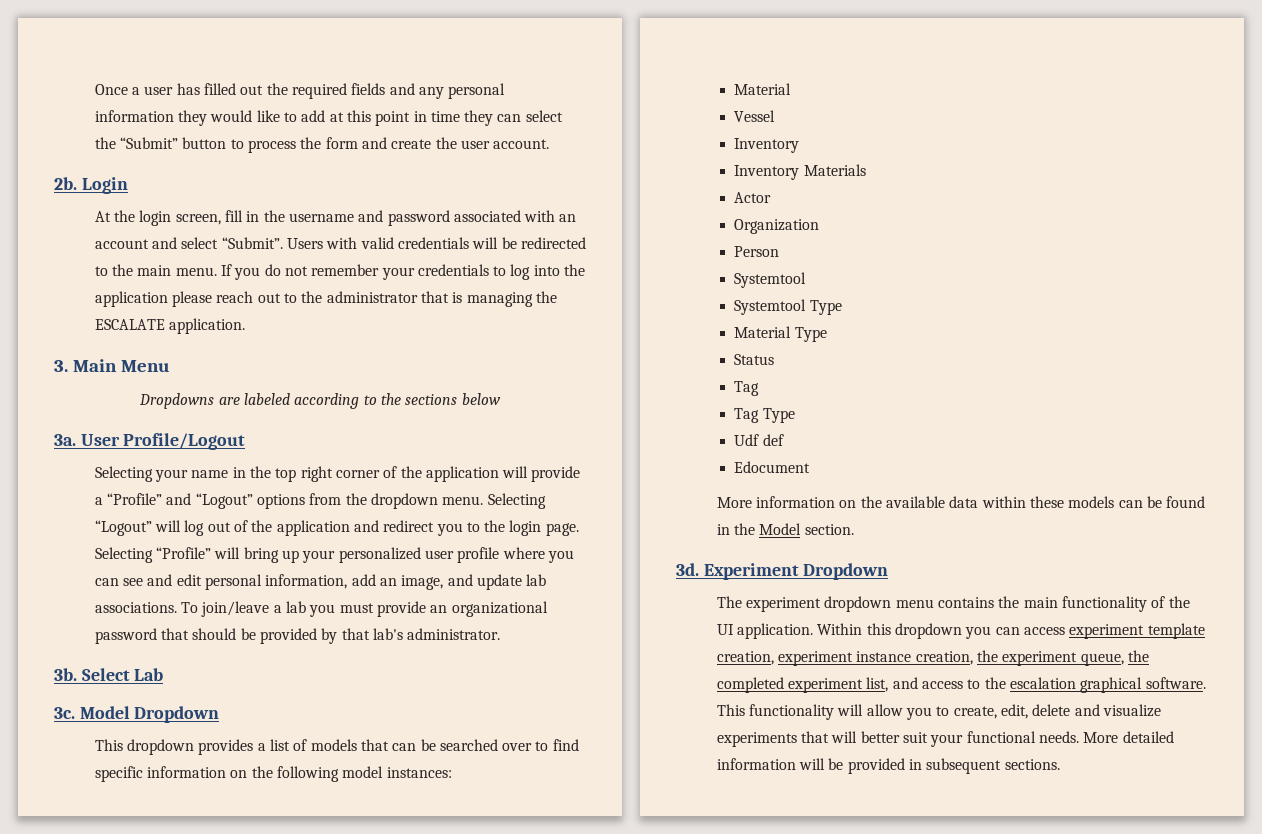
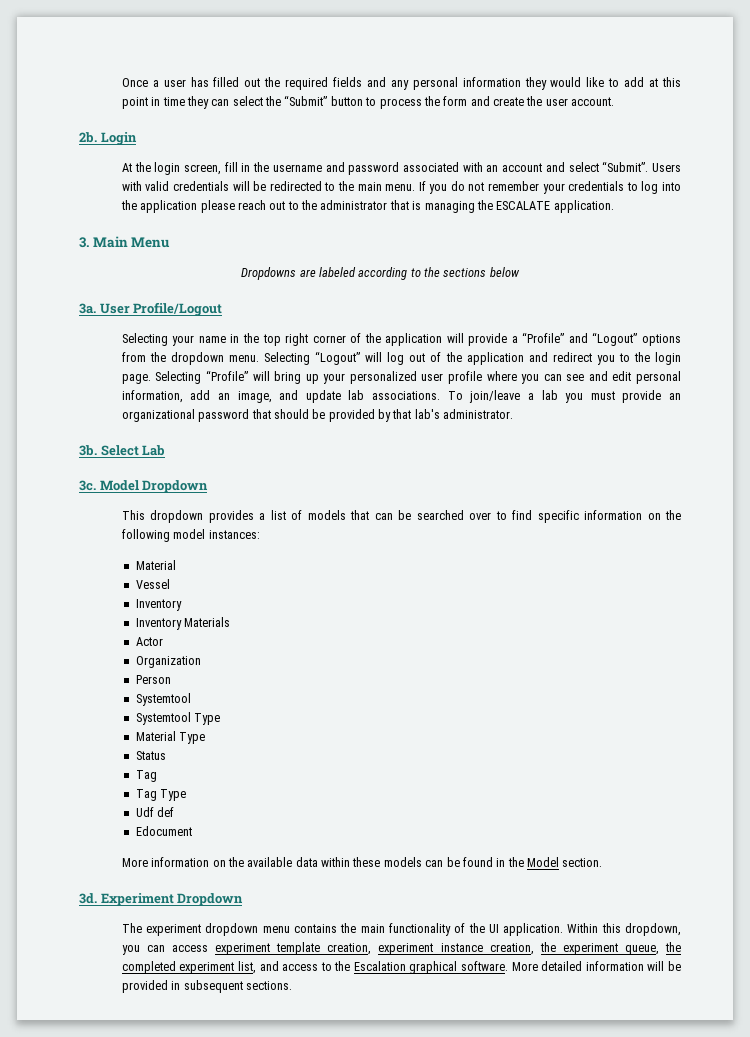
- Within this dropdown you can access experiment template creation, experiment instance creation, the experiment queue, the completed experiment list, and access to the escalation graphical software.
+ Within this dropdown, you can access experiment template creation, experiment instance creation, the experiment queue, the completed experiment list, and access to the Escalation graphical software.
- This functionality will allow you to create, edit, delete and visualize experiments that will better suit your functional needs.

